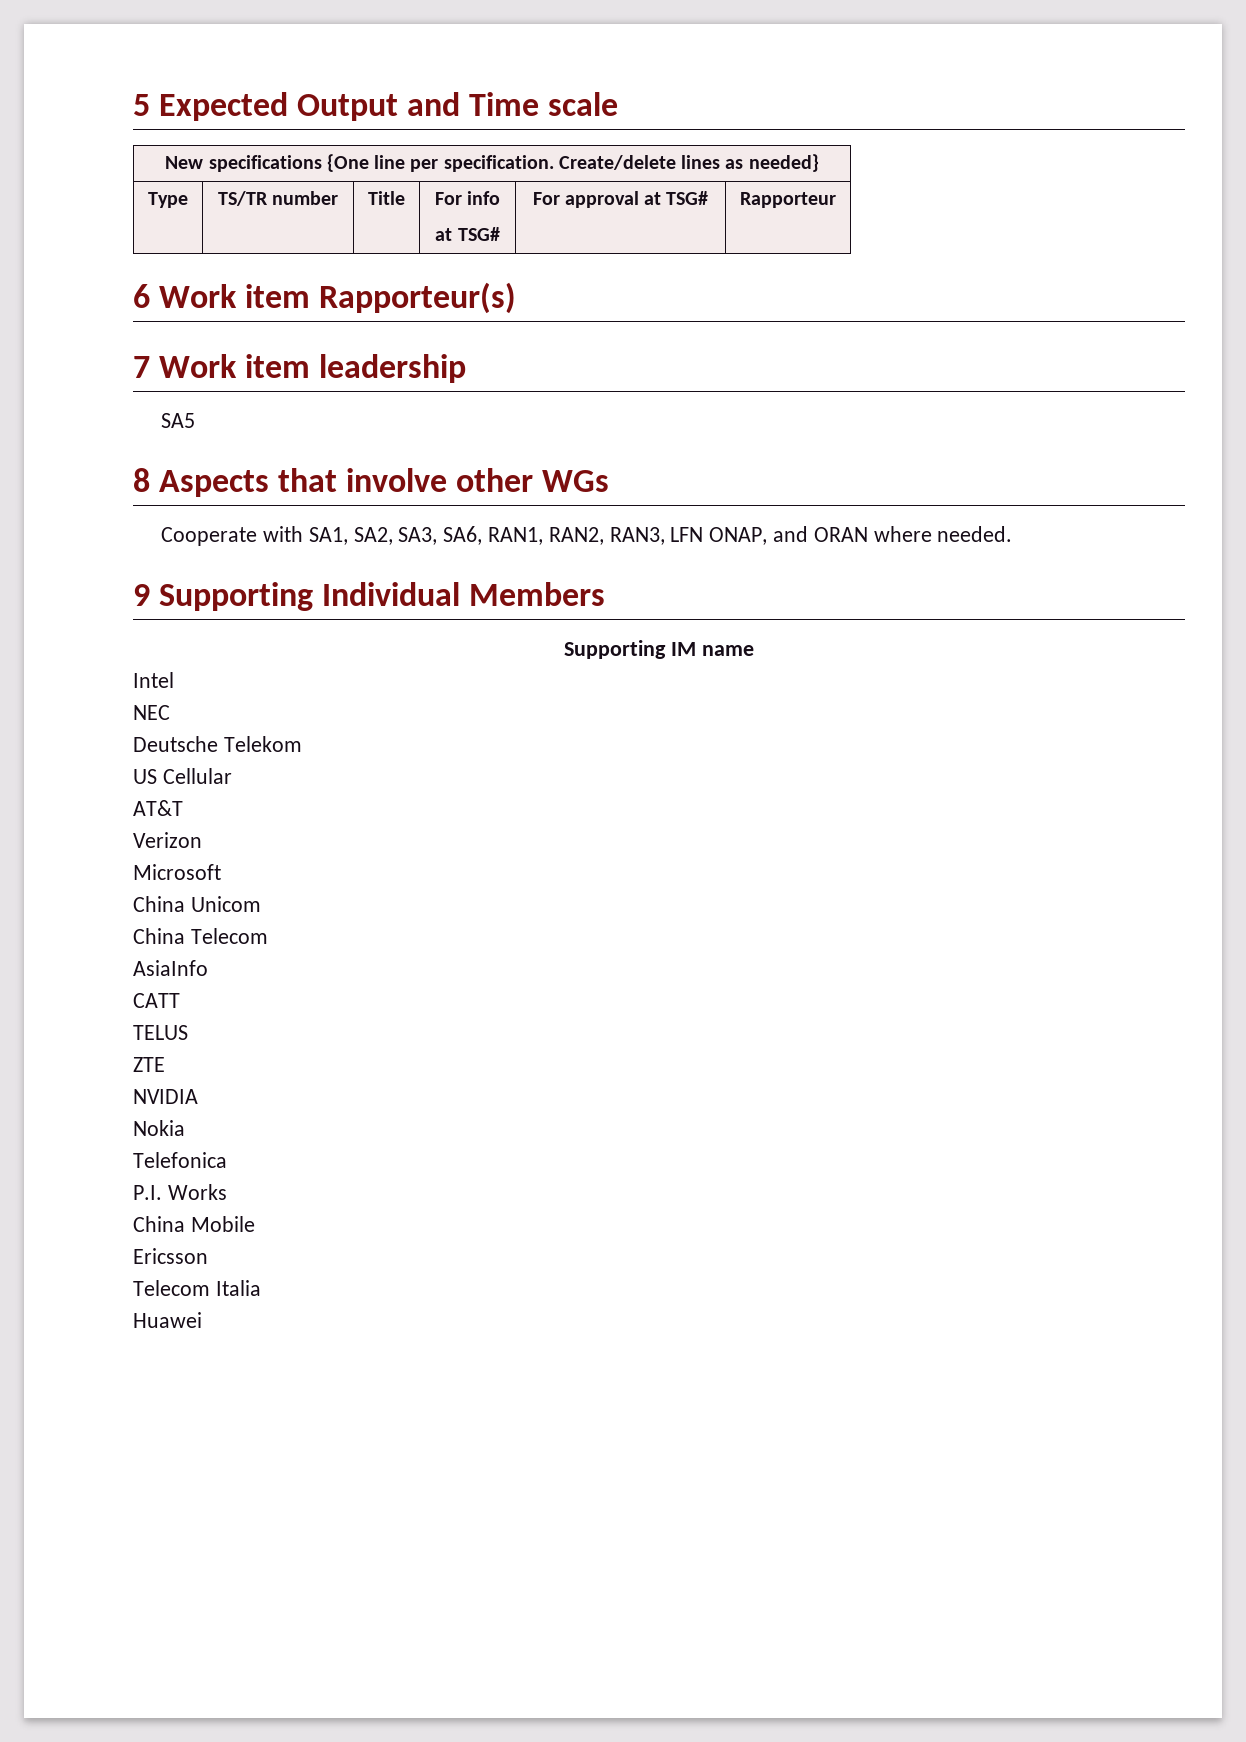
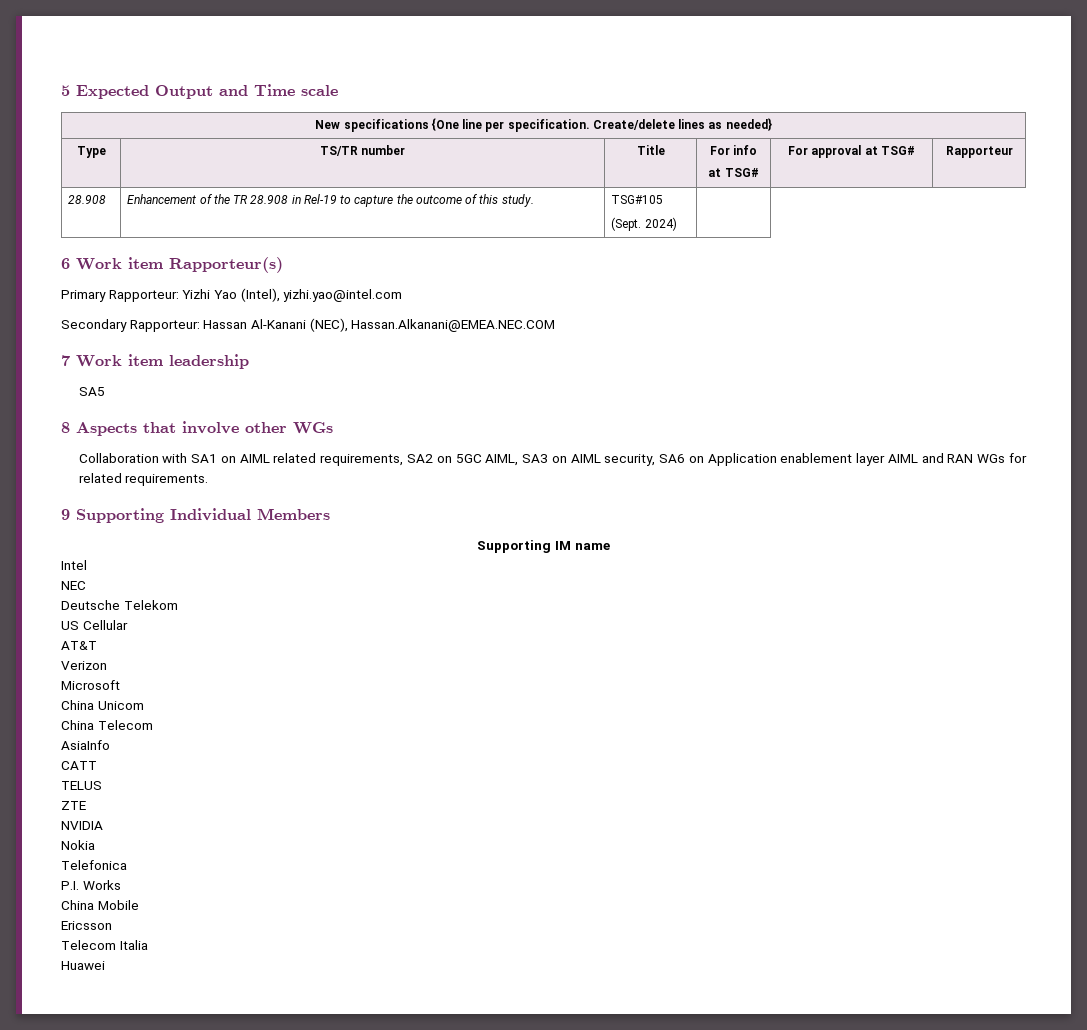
+ 28.908 | Enhancement of the TR 28.908 in Rel-19 to capture the outcome of this study. | TSG#105
+ (Sept. 2024) |
  6 Work item Rapporteur(s)
+ Primary Rapporteur: Yizhi Yao (Intel), yizhi.yao@intel.com
+ Secondary Rapporteur: Hassan Al-Kanani (NEC), Hassan.Alkanani@EMEA.NEC.COM
- Cooperate with SA1, SA2, SA3, SA6, RAN1, RAN2, RAN3, LFN ONAP, and ORAN where needed.
+ Collaboration with SA1 on AIML related requirements, SA2 on 5GC AIML, SA3 on AIML security, SA6 on Application enablement layer AIML and RAN WGs for related requirements.

